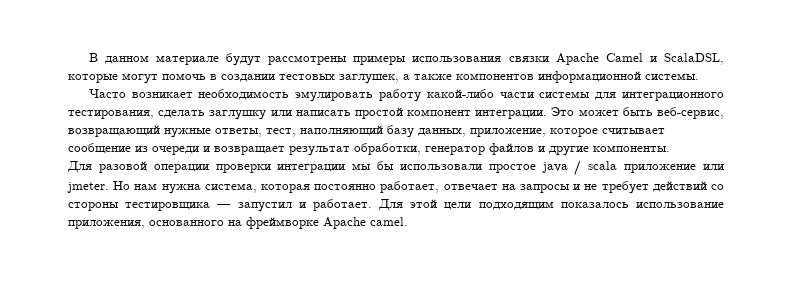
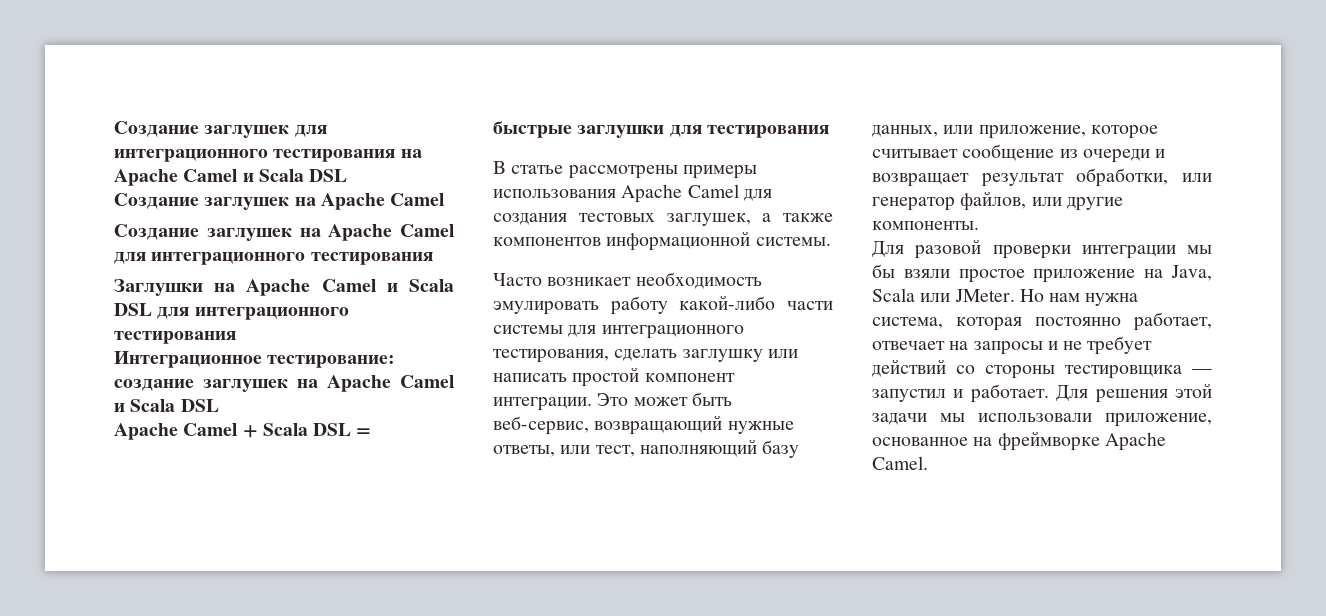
- В данном материале будут рассмотрены примеры использования связки Apache Camel и ScalaDSL, которые могут помочь в создании тестовых заглушек, а также компонентов информационной системы.
+ Создание заглушек для интеграционного тестирования на Apache Camel и Scala DSL
+ Создание заглушек на Apache Camel
+ Создание заглушек на Apache Camel для интеграционного тестирования
+ Заглушки на Apache Camel и Scala DSL для интеграционного тестирования
+ Интеграционное тестирование: создание заглушек на Apache Camel и Scala DSL
+ Apache Camel + Scala DSL = быстрые заглушки для тестирования
+ В статье рассмотрены примеры использования Apache Camel для создания тестовых заглушек, а также компонентов информационной системы.
- Это может быть веб-сервис, возвращающий нужные ответы, тест, наполняющий базу данных, приложение, которое считывает сообщение из очереди и возвращает результат обработки, генератор файлов и другие компоненты.
+ Это может быть веб-сервис, возвращающий нужные ответы, или тест, наполняющий базу данных, или приложение, которое считывает сообщение из очереди и возвращает результат обработки, или генератор файлов, или другие компоненты.
- Для разовой операции проверки интеграции мы бы использовали простое java / scala приложение или jmeter.
+ Для разовой проверки интеграции мы бы взяли простое приложение на Java, Scala или JMeter.
- Для этой цели подходящим показалось использование приложения, основанного на фреймворке Apache camel.
+ Для решения этой задачи мы использовали приложение, основанное на фреймворке Apache Сamel.

